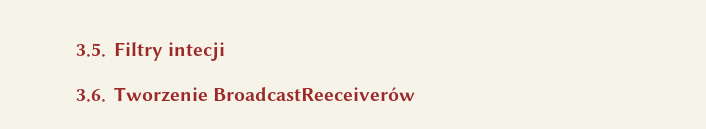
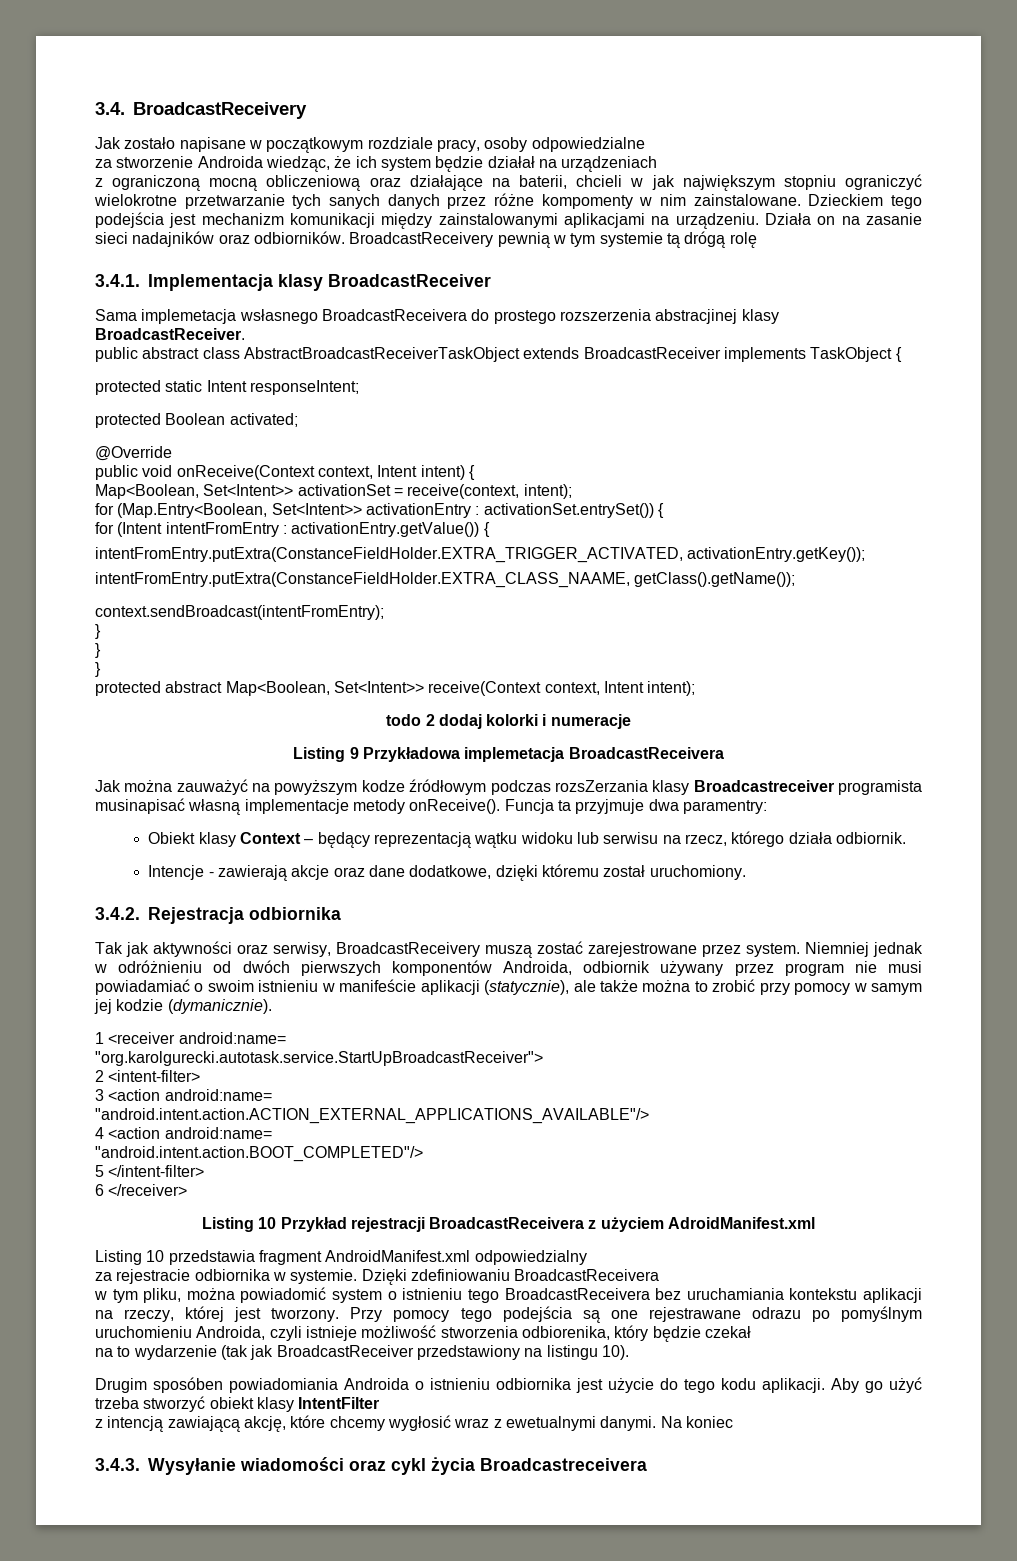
- 3.5. Filtry intecji
- 3.6. Tworzenie BroadcastReeceiverów
+ 3.4. BroadcastReceivery
+ Jak zostało napisane w początkowym rozdziale pracy, osoby odpowiedzialne
+ za stworzenie Androida wiedząc, że ich system będzie działał na urządzeniach
+ z ograniczoną mocną obliczeniową oraz działające na baterii, chcieli w jak największym stopniu ograniczyć wielokrotne przetwarzanie tych sanych danych przez różne kompomenty w nim zainstalowane. Dzieckiem tego podejścia jest mechanizm komunikacji między zainstalowanymi aplikacjami na urządzeniu. Działa on na zasanie sieci nadajników oraz odbiorników. BroadcastReceivery pewnią w tym systemie tą drógą rolę
+ 3.4.1. Implementacja klasy BroadcastReceiver
+ Sama implemetacja wsłasnego BroadcastReceivera do prostego rozszerzenia abstracjinej klasy BroadcastReceiver.
+ public abstract class AbstractBroadcastReceiverTaskObject extends BroadcastReceiver implements TaskObject {
+ protected static Intent responseIntent;
+ protected Boolean activated;
+ @Override
+ public void onReceive(Context context, Intent intent) {
+ Map<Boolean, Set<Intent>> activationSet = receive(context, intent);
+ for (Map.Entry<Boolean, Set<Intent>> activationEntry : activationSet.entrySet()) {
+ for (Intent intentFromEntry : activationEntry.getValue()) {
+ intentFromEntry.putExtra(ConstanceFieldHolder.EXTRA_TRIGGER_ACTIVATED, activationEntry.getKey());
+ intentFromEntry.putExtra(ConstanceFieldHolder.EXTRA_CLASS_NAAME, getClass().getName());
+ context.sendBroadcast(intentFromEntry);
+ }
+ }
+ }
+ protected abstract Map<Boolean, Set<Intent>> receive(Context context, Intent intent);
+ todo 2 dodaj kolorki i numeracje
+ Listing 9 Przykładowa implemetacja BroadcastReceivera
+ Jak można zauważyć na powyższym kodze źródłowym podczas rozsZerzania klasy Broadcastreceiver programista musinapisać własną implementacje metody onReceive(). Funcja ta przyjmuje dwa paramentry:
+ Obiekt klasy Context – będący reprezentacją wątku widoku lub serwisu na rzecz, którego działa odbiornik.
+ Intencje - zawierają akcje oraz dane dodatkowe, dzięki któremu został uruchomiony.
+ 3.4.2. Rejestracja odbiornika
+ Tak jak aktywności oraz serwisy, BroadcastReceivery muszą zostać zarejestrowane przez system. Niemniej jednak w odróżnieniu od dwóch pierwszych komponentów Androida, odbiornik używany przez program nie musi powiadamiać o swoim istnieniu w manifeście aplikacji (statycznie), ale także można to zrobić przy pomocy w samym jej kodzie (dymanicznie).
+ 1 <receiver android:name=
+ "org.karolgurecki.autotask.service.StartUpBroadcastReceiver">
+ 2 <intent-filter>
+ 3 <action android:name=
+ "android.intent.action.ACTION_EXTERNAL_APPLICATIONS_AVAILABLE"/>
+ 4 <action android:name=
+ "android.intent.action.BOOT_COMPLETED"/>
+ 5 </intent-filter>
+ 6 </receiver>
+ Listing 10 Przykład rejestracji BroadcastReceivera z użyciem AdroidManifest.xml
+ Listing 10 przedstawia fragment AndroidManifest.xml odpowiedzialny
+ za rejestracie odbiornika w systemie. Dzięki zdefiniowaniu BroadcastReceivera
+ w tym pliku, można powiadomić system o istnieniu tego BroadcastReceivera bez uruchamiania kontekstu aplikacji na rzeczy, której jest tworzony. Przy pomocy tego podejścia są one rejestrawane odrazu po pomyślnym uruchomieniu Androida, czyli istnieje możliwość stworzenia odbiorenika, który będzie czekał
+ na to wydarzenie (tak jak BroadcastReceiver przedstawiony na listingu 10).
+ Drugim sposóben powiadomiania Androida o istnieniu odbiornika jest użycie do tego kodu aplikacji. Aby go użyć trzeba stworzyć obiekt klasy IntentFilter
+ z intencją zawiającą akcję, które chcemy wygłosić wraz z ewetualnymi danymi. Na koniec
+ 3.4.3. Wysyłanie wiadomości oraz cykl życia Broadcastreceivera

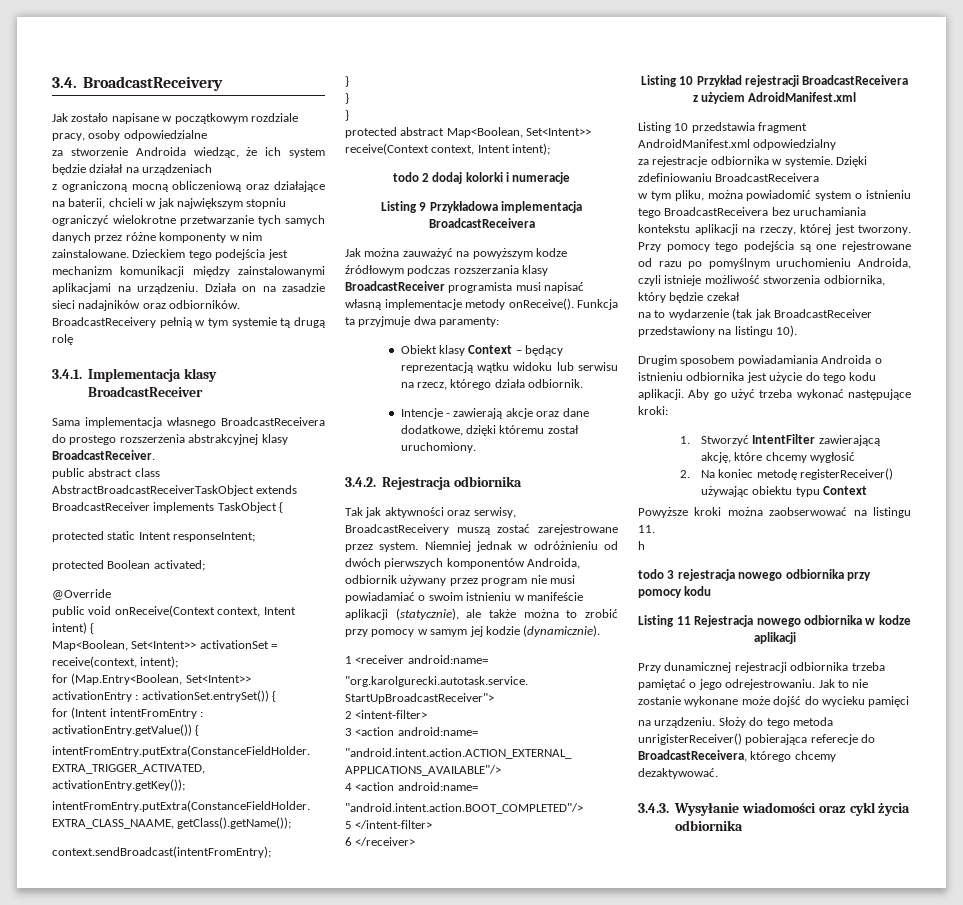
- z ograniczoną mocną obliczeniową oraz działające na baterii, chcieli w jak największym stopniu ograniczyć wielokrotne przetwarzanie tych sanych danych przez różne kompomenty w nim zainstalowane.
+ z ograniczoną mocną obliczeniową oraz działające na baterii, chcieli w jak największym stopniu ograniczyć wielokrotne przetwarzanie tych samych danych przez różne komponenty w nim zainstalowane.
- Działa on na zasanie sieci nadajników oraz odbiorników.
+ Działa on na zasadzie sieci nadajników oraz odbiorników.
- BroadcastReceivery pewnią w tym systemie tą drógą rolę
+ BroadcastReceivery pełnią w tym systemie tą drugą rolę
- Sama implemetacja wsłasnego BroadcastReceivera do prostego rozszerzenia abstracjinej klasy BroadcastReceiver.
+ Sama implementacja własnego BroadcastReceivera do prostego rozszerzenia abstrakcyjnej klasy BroadcastReceiver.
- Listing 9 Przykładowa implemetacja BroadcastReceivera
+ Listing 9 Przykładowa implementacja BroadcastReceivera
- Jak można zauważyć na powyższym kodze źródłowym podczas rozsZerzania klasy Broadcastreceiver programista musinapisać własną implementacje metody onReceive().
+ Jak można zauważyć na powyższym kodze źródłowym podczas rozszerzania klasy BroadcastReceiver programista musi napisać własną implementacje metody onReceive().
- Funcja ta przyjmuje dwa paramentry:
+ Funkcja ta przyjmuje dwa paramenty:
- Niemniej jednak w odróżnieniu od dwóch pierwszych komponentów Androida, odbiornik używany przez program nie musi powiadamiać o swoim istnieniu w manifeście aplikacji (statycznie), ale także można to zrobić przy pomocy w samym jej kodzie (dymanicznie).
+ Niemniej jednak w odróżnieniu od dwóch pierwszych komponentów Androida, odbiornik używany przez program nie musi powiadamiać o swoim istnieniu w manifeście aplikacji (statycznie), ale także można to zrobić przy pomocy w samym jej kodzie (dynamicznie).
- za rejestracie odbiornika w systemie.
+ za rejestracje odbiornika w systemie.
- Przy pomocy tego podejścia są one rejestrawane odrazu po pomyślnym uruchomieniu Androida, czyli istnieje możliwość stworzenia odbiorenika, który będzie czekał
+ Przy pomocy tego podejścia są one rejestrowane od razu po pomyślnym uruchomieniu Androida, czyli istnieje możliwość stworzenia odbiornika, który będzie czekał
- Drugim sposóben powiadomiania Androida o istnieniu odbiornika jest użycie do tego kodu aplikacji.
+ Drugim sposobem powiadamiania Androida o istnieniu odbiornika jest użycie do tego kodu aplikacji.
- Aby go użyć trzeba stworzyć obiekt klasy IntentFilter
- z intencją zawiającą akcję, które chcemy wygłosić wraz z ewetualnymi danymi. Na koniec
+ Aby go użyć trzeba wykonać następujące kroki:
+ 1. Stworzyć IntentFilter zawierającą akcję, które chcemy wygłosić
+ 2. Na koniec metodę registerReceiver() używając obiektu typu Context
+ Powyższe kroki można zaobserwować na listingu 11.
+ h
+ todo 3 rejestracja nowego odbiornika przy pomocy kodu
+ Listing 11 Rejestracja nowego odbiornika w kodze aplikacji
+ Przy dunamicznej rejestracji odbiornika trzeba pamiętać o jego odrejestrowaniu. Jak to nie zostanie wykonane może dojść do wycieku pamięci
+ na urządzeniu. Słoży do tego metoda unrigisterReceiver() pobierająca referecje do BroadcastReceivera, którego chcemy dezaktywować.
- 3.4.3. Wysyłanie wiadomości oraz cykl życia Broadcastreceivera
+ 3.4.3. Wysyłanie wiadomości oraz cykl życia odbiornika

